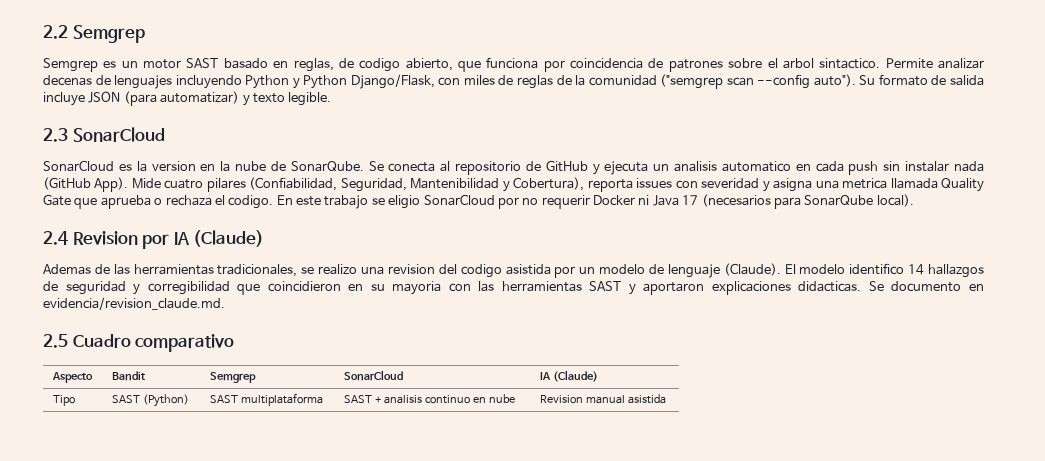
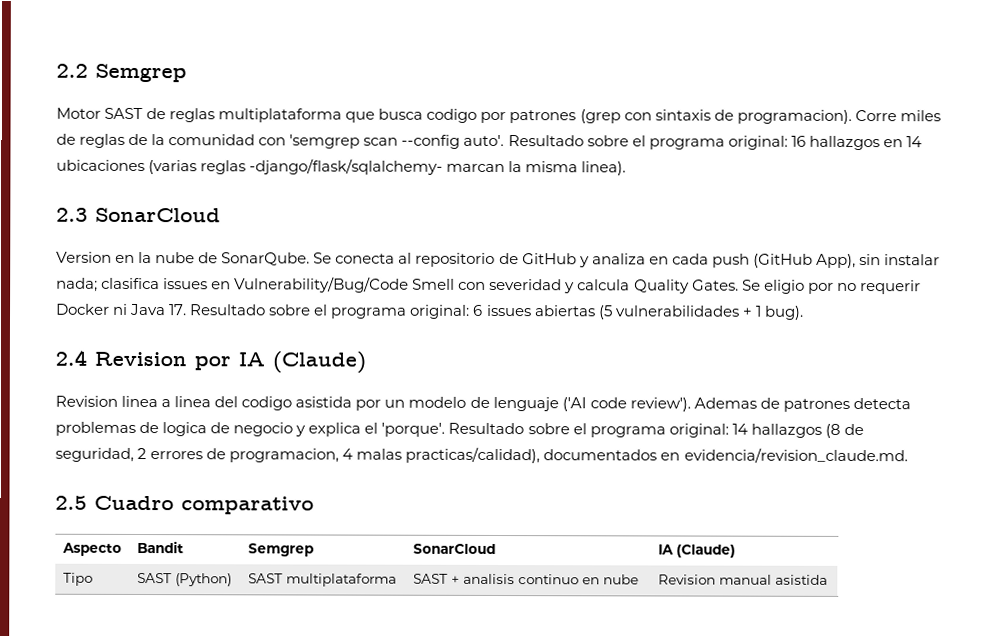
- Semgrep es un motor SAST basado en reglas, de codigo abierto, que funciona por coincidencia de patrones sobre el arbol sintactico. Permite analizar decenas de lenguajes incluyendo Python y Python Django/Flask, con miles de reglas de la comunidad ("semgrep scan --config auto"). Su formato de salida incluye JSON (para automatizar) y texto legible.
+ Motor SAST de reglas multiplataforma que busca codigo por patrones (grep con sintaxis de programacion). Corre miles de reglas de la comunidad con 'semgrep scan --config auto'. Resultado sobre el programa original: 16 hallazgos en 14 ubicaciones (varias reglas -django/flask/sqlalchemy- marcan la misma linea).
  2.3 SonarCloud
- SonarCloud es la version en la nube de SonarQube.
+ Version en la nube de SonarQube.
- Se conecta al repositorio de GitHub y ejecuta un analisis automatico en cada push sin instalar nada (GitHub App). Mide cuatro pilares (Confiabilidad, Seguridad, Mantenibilidad y Cobertura), reporta issues con severidad y asigna una metrica llamada Quality Gate que aprueba o rechaza el codigo. En este trabajo se eligio SonarCloud por no requerir Docker ni Java 17 (necesarios para SonarQube local).
+ Se conecta al repositorio de GitHub y analiza en cada push (GitHub App), sin instalar nada; clasifica issues en Vulnerability/Bug/Code Smell con severidad y calcula Quality Gates. Se eligio por no requerir Docker ni Java 17. Resultado sobre el programa original: 6 issues abiertas (5 vulnerabilidades + 1 bug).
- Ademas de las herramientas tradicionales, se realizo una revision del codigo asistida por un modelo de lenguaje (Claude). El modelo identifico 14 hallazgos de seguridad y corregibilidad que coincidieron en su mayoria con las herramientas SAST y aportaron explicaciones didacticas. Se documento en evidencia/revision_claude.md.
+ Revision linea a linea del codigo asistida por un modelo de lenguaje ('AI code review'). Ademas de patrones detecta problemas de logica de negocio y explica el 'porque'. Resultado sobre el programa original: 14 hallazgos (8 de seguridad, 2 errores de programacion, 4 malas practicas/calidad), documentados en evidencia/revision_claude.md.

